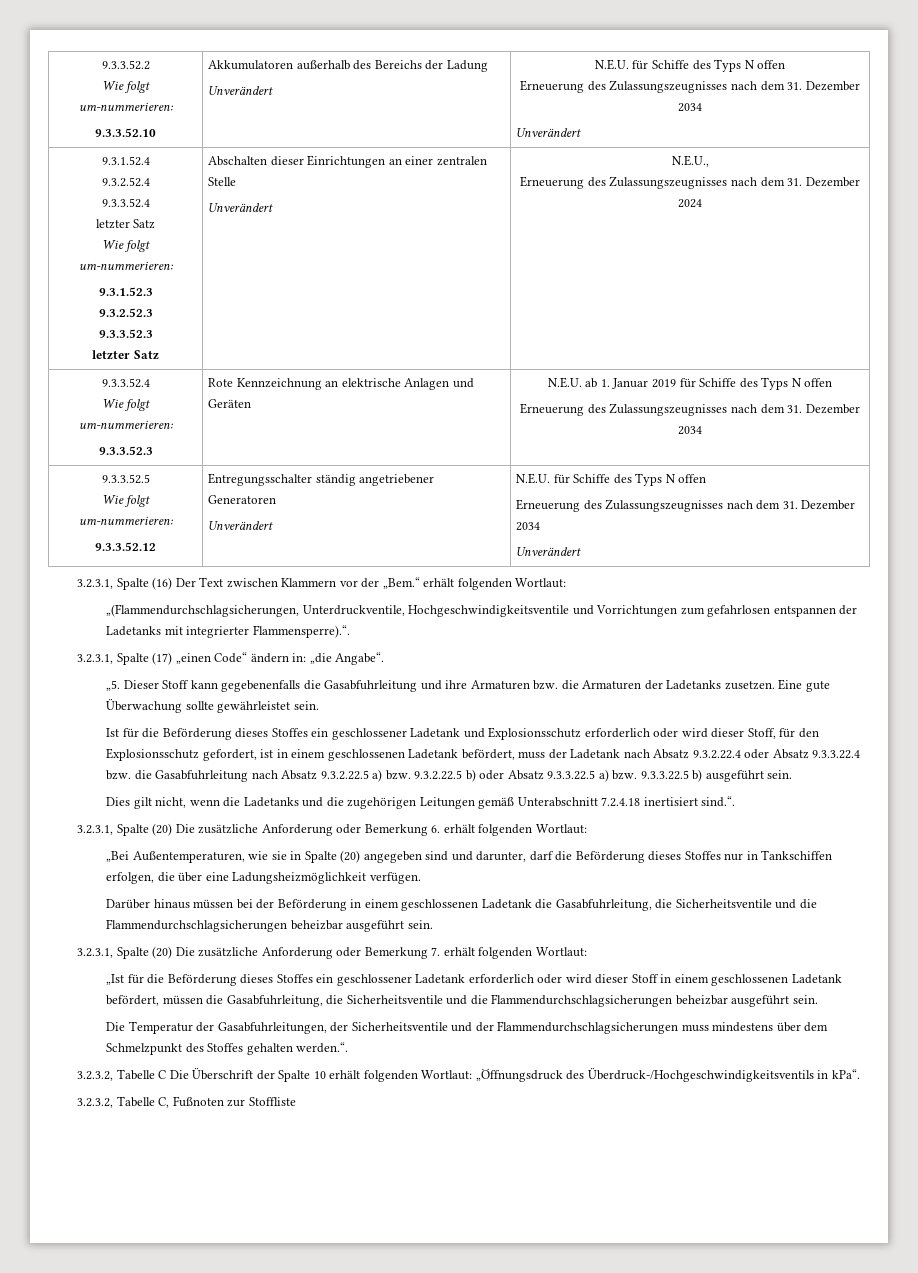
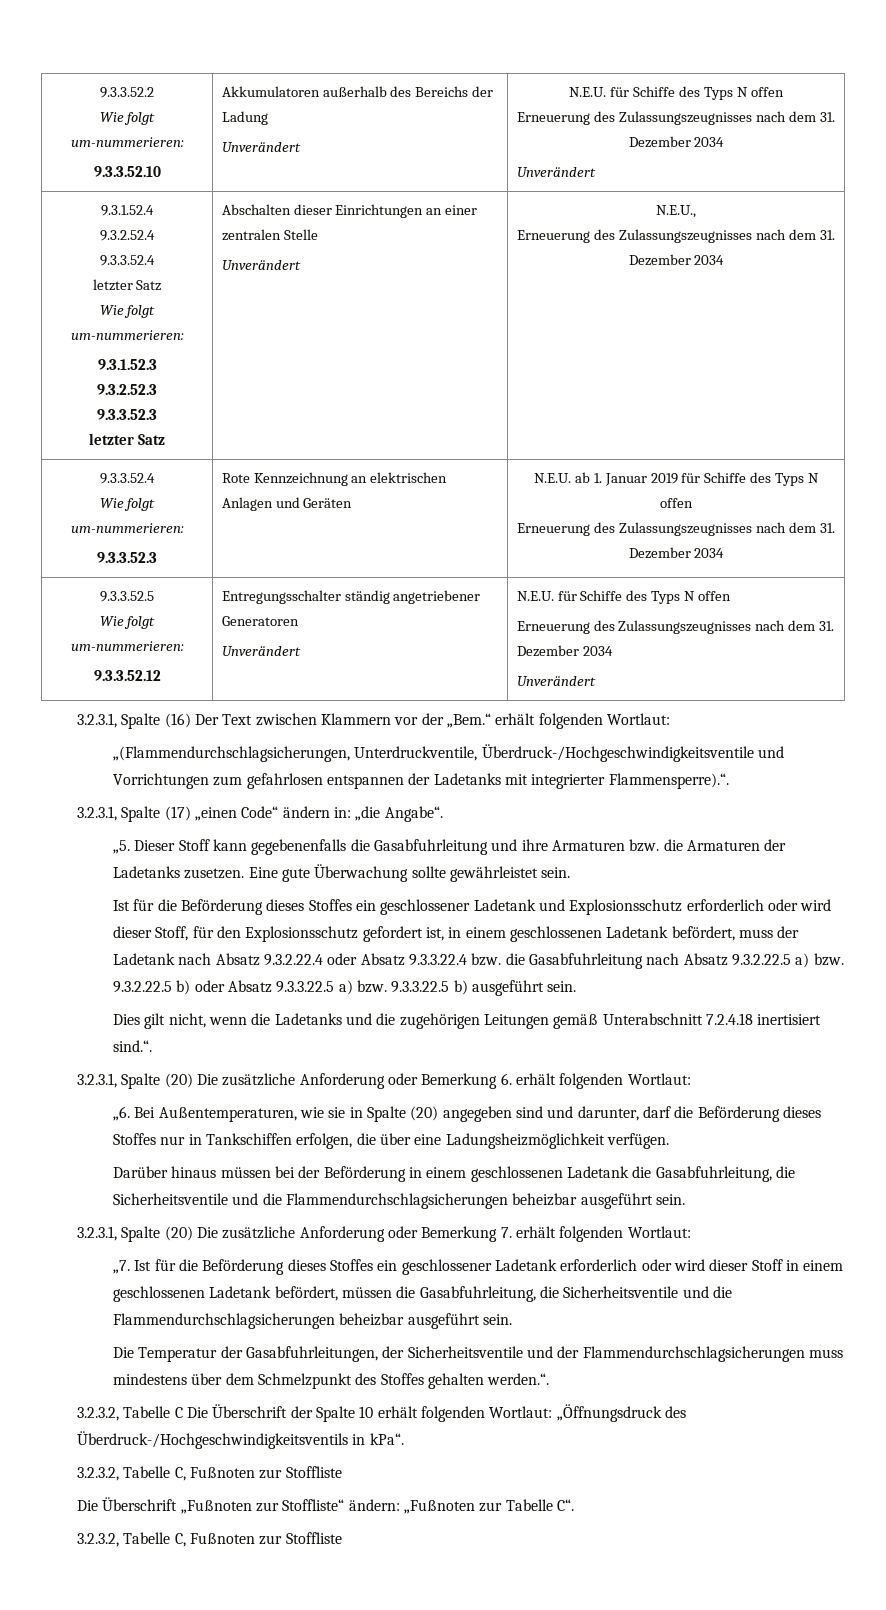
  9.3.1.52.4
  9.3.2.52.4
  9.3.3.52.4
  letzter Satz
  Wie folgt um-nummerieren:
  9.3.1.52.3
  9.3.2.52.3
  9.3.3.52.3
  letzter Satz | Abschalten dieser Einrichtungen an einer zentralen Stelle
  Unverändert | N.E.U.,
- Erneuerung des Zulassungszeugnisses nach dem 31. Dezember 2024
+ Erneuerung des Zulassungszeugnisses nach dem 31. Dezember 2034
  9.3.3.52.4
  Wie folgt um-nummerieren:
- 9.3.3.52.3 | Rote Kennzeichnung an elektrische Anlagen und Geräten | N.E.U. ab 1. Januar 2019 für Schiffe des Typs N offen
+ 9.3.3.52.3 | Rote Kennzeichnung an elektrischen Anlagen und Geräten | N.E.U. ab 1. Januar 2019 für Schiffe des Typs N offen
- „(Flammendurchschlagsicherungen, Unterdruckventile, Hochgeschwindigkeitsventile und Vorrichtungen zum gefahrlosen entspannen der Ladetanks mit integrierter Flammensperre).“.
+ „(Flammendurchschlagsicherungen, Unterdruckventile, Überdruck-/Hochgeschwindigkeitsventile und Vorrichtungen zum gefahrlosen entspannen der Ladetanks mit integrierter Flammensperre).“.
- Ist für die Beförderung dieses Stoffes ein geschlossener Ladetank und Explosionsschutz erforderlich oder wird dieser Stoff, für den Explosionsschutz gefordert, ist in einem geschlossenen Ladetank befördert, muss der Ladetank nach Absatz 9.3.2.22.4 oder Absatz 9.3.3.22.4 bzw. die Gasabfuhrleitung nach Absatz 9.3.2.22.5 a) bzw. 9.3.2.22.5 b) oder Absatz 9.3.3.22.5 a) bzw. 9.3.3.22.5 b) ausgeführt sein.
+ Ist für die Beförderung dieses Stoffes ein geschlossener Ladetank und Explosionsschutz erforderlich oder wird dieser Stoff, für den Explosionsschutz gefordert ist, in einem geschlossenen Ladetank befördert, muss der Ladetank nach Absatz 9.3.2.22.4 oder Absatz 9.3.3.22.4 bzw. die Gasabfuhrleitung nach Absatz 9.3.2.22.5 a) bzw. 9.3.2.22.5 b) oder Absatz 9.3.3.22.5 a) bzw. 9.3.3.22.5 b) ausgeführt sein.
- „Bei Außentemperaturen, wie sie in Spalte (20) angegeben sind und darunter, darf die Beförderung dieses Stoffes nur in Tankschiffen erfolgen, die über eine Ladungsheizmöglichkeit verfügen.
+ „6. Bei Außentemperaturen, wie sie in Spalte (20) angegeben sind und darunter, darf die Beförderung dieses Stoffes nur in Tankschiffen erfolgen, die über eine Ladungsheizmöglichkeit verfügen.
- „Ist für die Beförderung dieses Stoffes ein geschlossener Ladetank erforderlich oder wird dieser Stoff in einem geschlossenen Ladetank befördert, müssen die Gasabfuhrleitung, die Sicherheitsventile und die Flammendurchschlagsicherungen beheizbar ausgeführt sein.
+ „7. Ist für die Beförderung dieses Stoffes ein geschlossener Ladetank erforderlich oder wird dieser Stoff in einem geschlossenen Ladetank befördert, müssen die Gasabfuhrleitung, die Sicherheitsventile und die Flammendurchschlagsicherungen beheizbar ausgeführt sein.
+ Die Überschrift „Fußnoten zur Stoffliste“ ändern: „Fußnoten zur Tabelle C“.
+ 3.2.3.2, Tabelle C, Fußnoten zur Stoffliste

